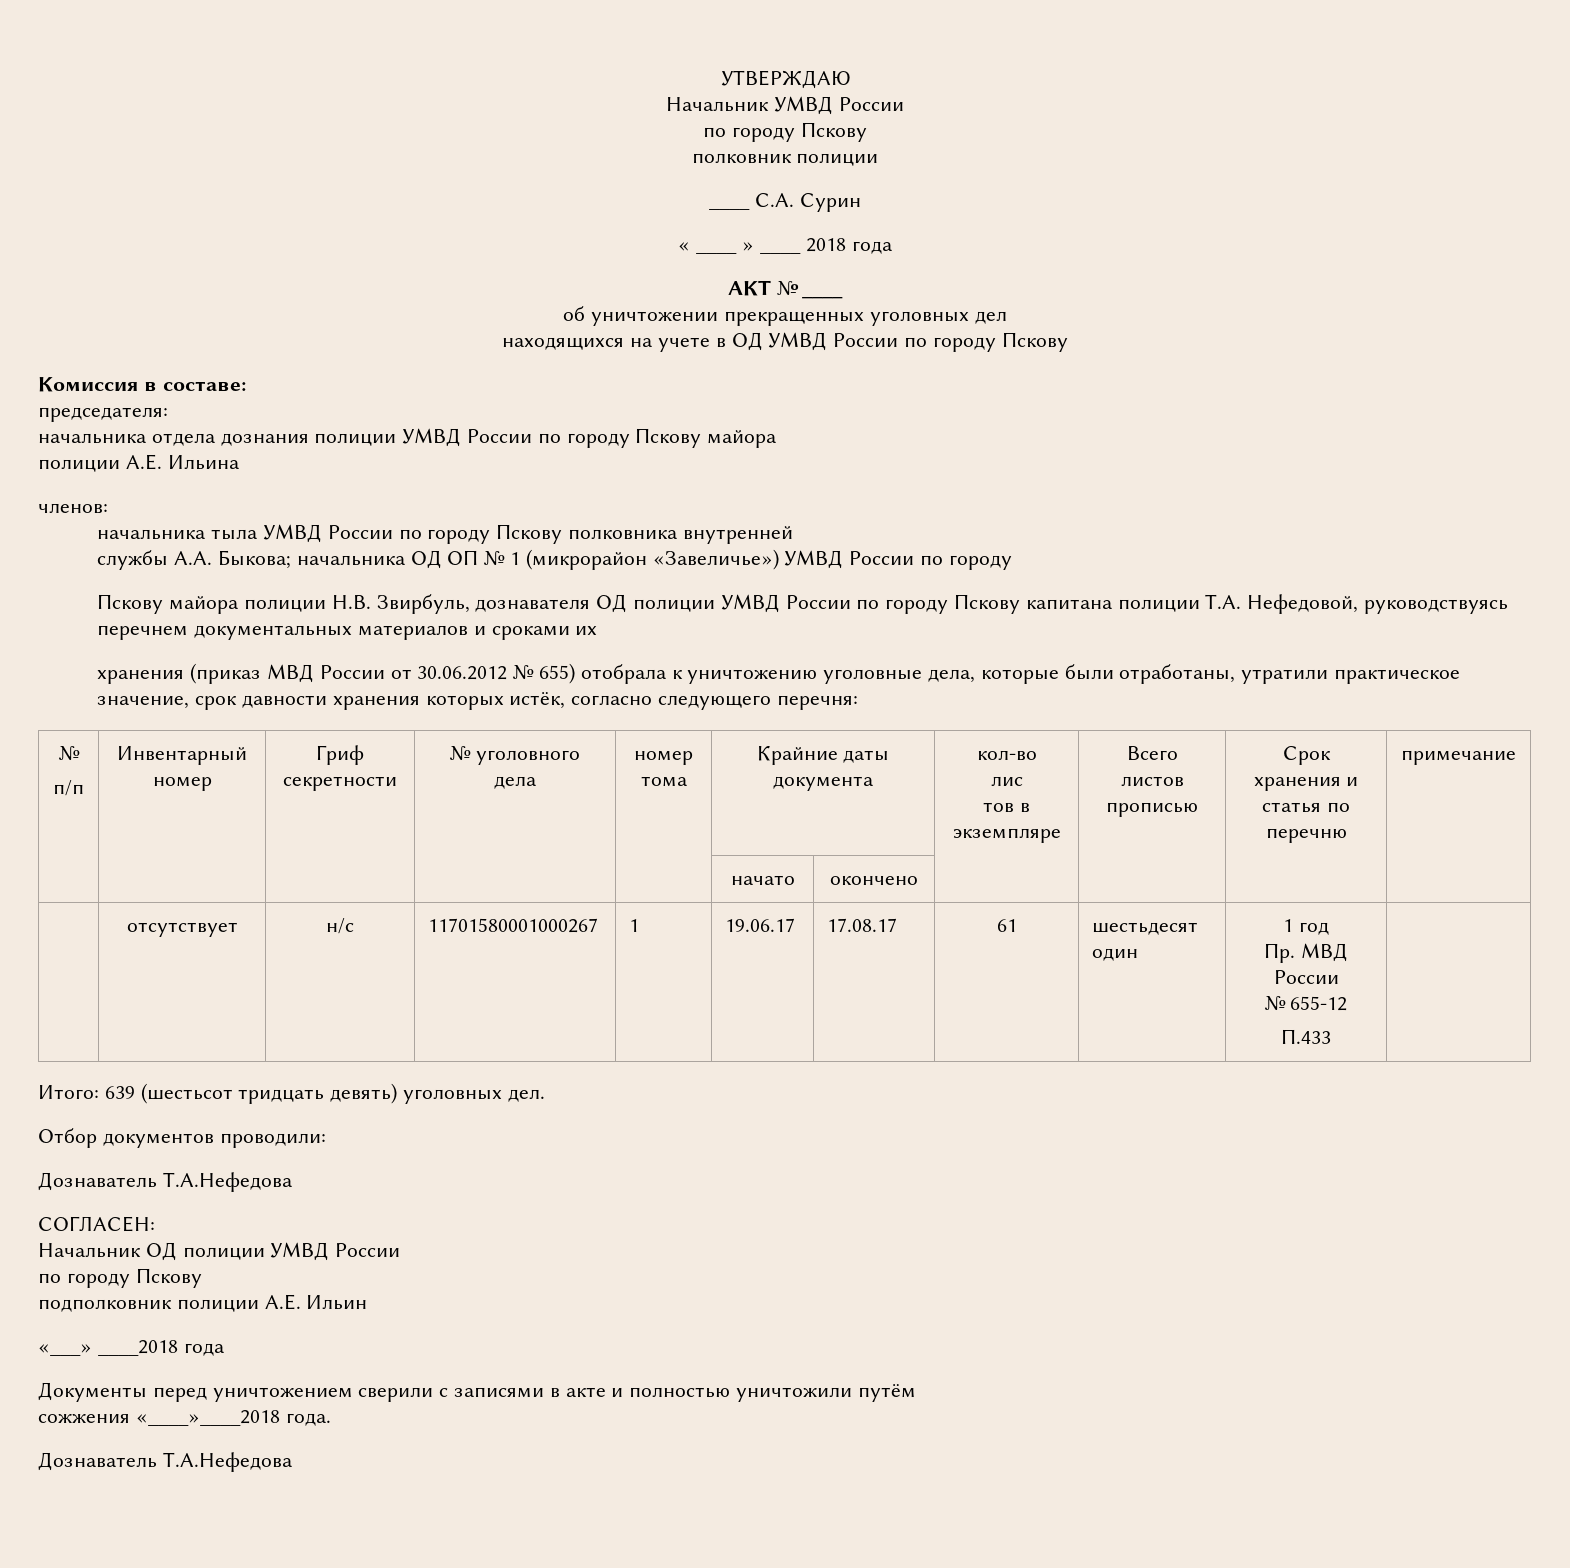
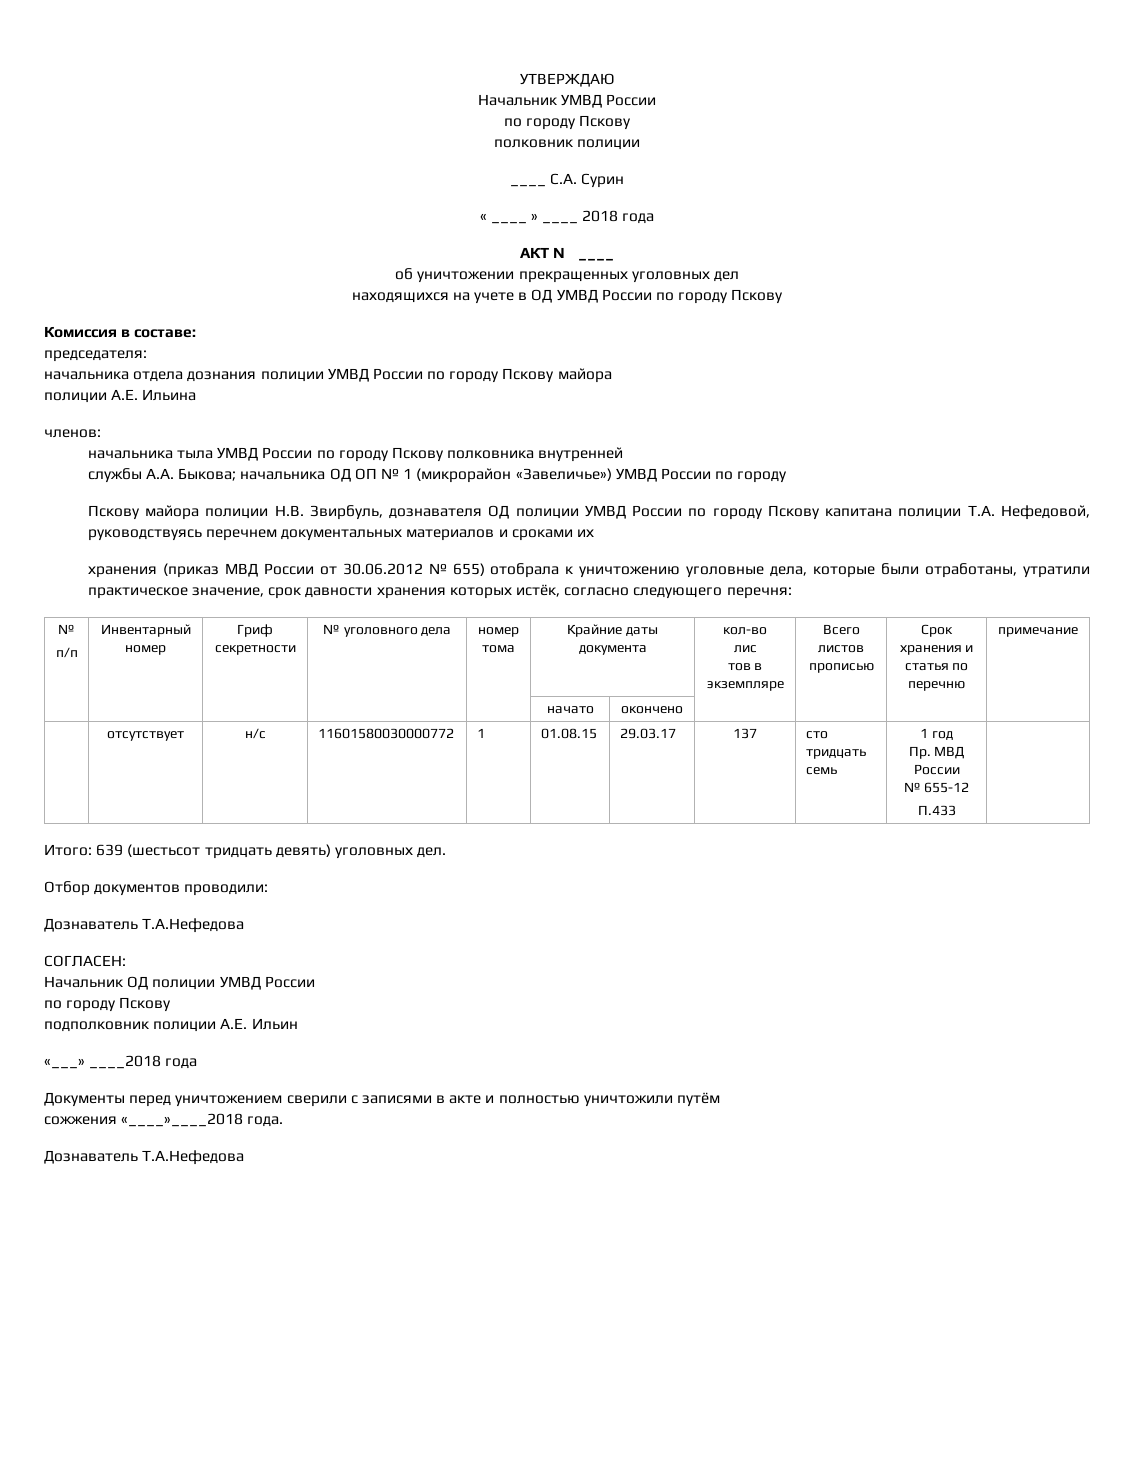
- | отсутствует | н/с | 11701580001000267 | 1 | 19.06.17 | 17.08.17 | 61 | шестьдесят один | 1 год
+ | отсутствует | н/с | 11601580030000772 | 1 | 01.08.15 | 29.03.17 | 137 | сто тридцать семь | 1 год

